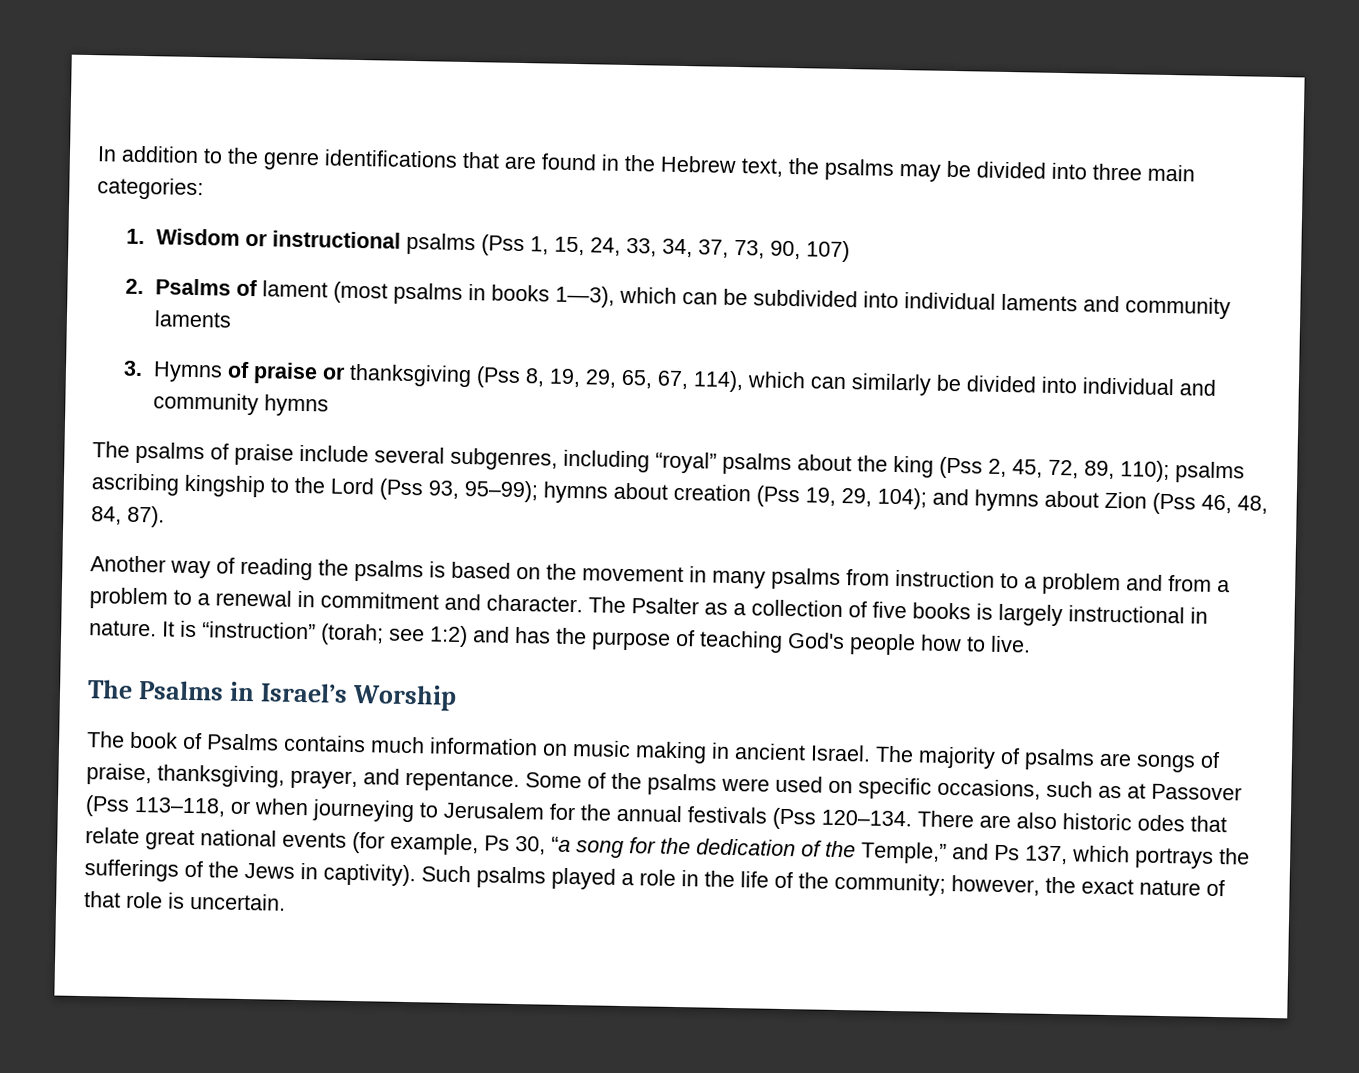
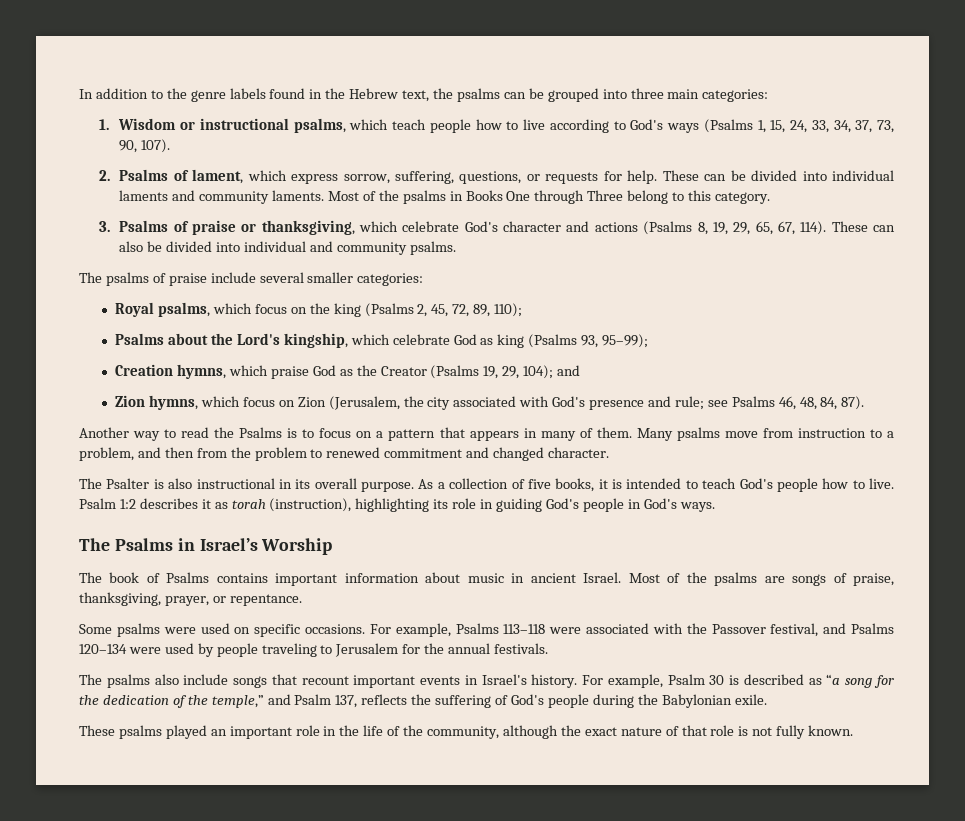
- In addition to the genre identifications that are found in the Hebrew text, the psalms may be divided into three main categories:
+ In addition to the genre labels found in the Hebrew text, the psalms can be grouped into three main categories:
- 1. Wisdom or instructional psalms (Pss 1, 15, 24, 33, 34, 37, 73, 90, 107)
+ 1. Wisdom or instructional psalms, which teach people how to live according to God's ways (Psalms 1, 15, 24, 33, 34, 37, 73, 90, 107).
- 2. Psalms of lament (most psalms in books 1—3), which can be subdivided into individual laments and community laments
+ 2. Psalms of lament, which express sorrow, suffering, questions, or requests for help. These can be divided into individual laments and community laments. Most of the psalms in Books One through Three belong to this category.
- 3. Hymns of praise or thanksgiving (Pss 8, 19, 29, 65, 67, 114), which can similarly be divided into individual and community hymns
+ 3. Psalms of praise or thanksgiving, which celebrate God's character and actions (Psalms 8, 19, 29, 65, 67, 114). These can also be divided into individual and community psalms.
- The psalms of praise include several subgenres, including “royal” psalms about the king (Pss 2, 45, 72, 89, 110); psalms ascribing kingship to the Lord (Pss 93, 95–99); hymns about creation (Pss 19, 29, 104); and hymns about Zion (Pss 46, 48, 84, 87).
+ The psalms of praise include several smaller categories:
+ Royal psalms, which focus on the king (Psalms 2, 45, 72, 89, 110);
+ Psalms about the Lord's kingship, which celebrate God as king (Psalms 93, 95–99);
+ Creation hymns, which praise God as the Creator (Psalms 19, 29, 104); and
+ Zion hymns, which focus on Zion (Jerusalem, the city associated with God's presence and rule; see Psalms 46, 48, 84, 87).
- Another way of reading the psalms is based on the movement in many psalms from instruction to a problem and from a problem to a renewal in commitment and character. The Psalter as a collection of five books is largely instructional in nature. It is “instruction” (torah; see 1:2) and has the purpose of teaching God's people how to live.
+ Another way to read the Psalms is to focus on a pattern that appears in many of them. Many psalms move from instruction to a problem, and then from the problem to renewed commitment and changed character.
+ The Psalter is also instructional in its overall purpose. As a collection of five books, it is intended to teach God's people how to live. Psalm 1:2 describes it as torah (instruction), highlighting its role in guiding God's people in God's ways.
- The book of Psalms contains much information on music making in ancient Israel. The majority of psalms are songs of praise, thanksgiving, prayer, and repentance. Some of the psalms were used on specific occasions, such as at Passover (Pss 113–118, or when journeying to Jerusalem for the annual festivals (Pss 120–134. There are also historic odes that relate great national events (for example, Ps 30, “a song for the dedication of the Temple,” and Ps 137, which portrays the sufferings of the Jews in captivity). Such psalms played a role in the life of the community; however, the exact nature of that role is uncertain.
+ The book of Psalms contains important information about music in ancient Israel. Most of the psalms are songs of praise, thanksgiving, prayer, or repentance.
+ Some psalms were used on specific occasions. For example, Psalms 113–118 were associated with the Passover festival, and Psalms 120–134 were used by people traveling to Jerusalem for the annual festivals.
+ The psalms also include songs that recount important events in Israel's history. For example, Psalm 30 is described as “a song for the dedication of the temple,” and Psalm 137, reflects the suffering of God's people during the Babylonian exile.
+ These psalms played an important role in the life of the community, although the exact nature of that role is not fully known.

